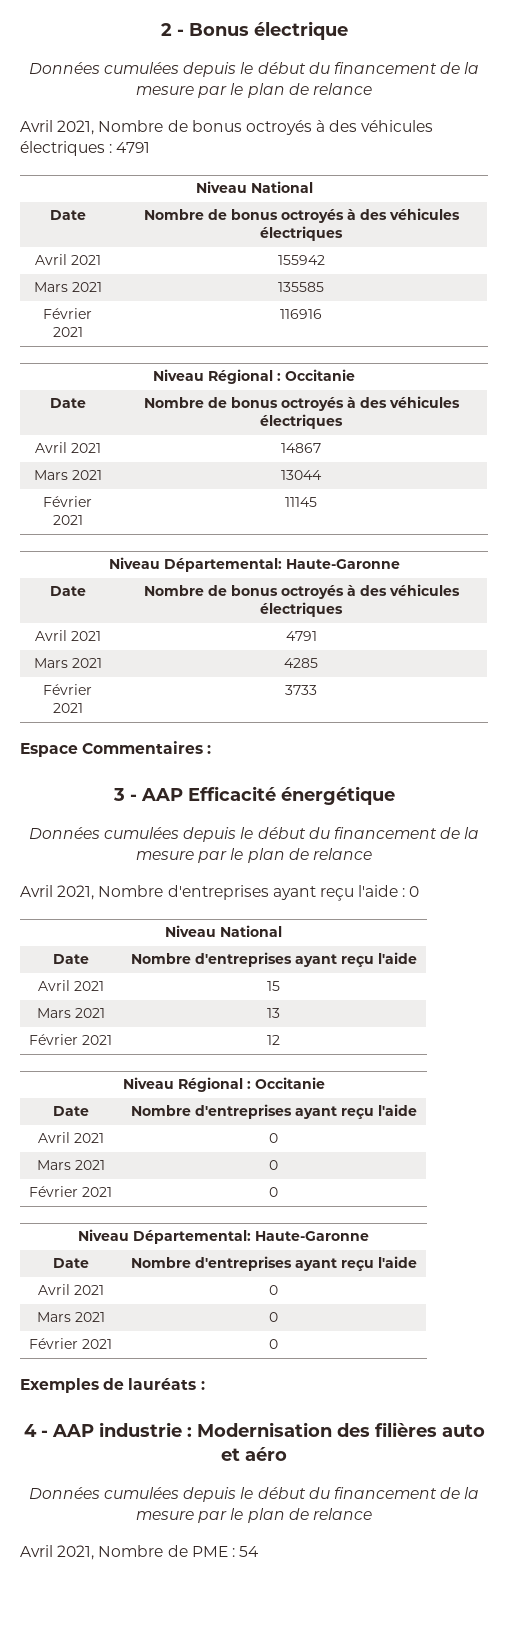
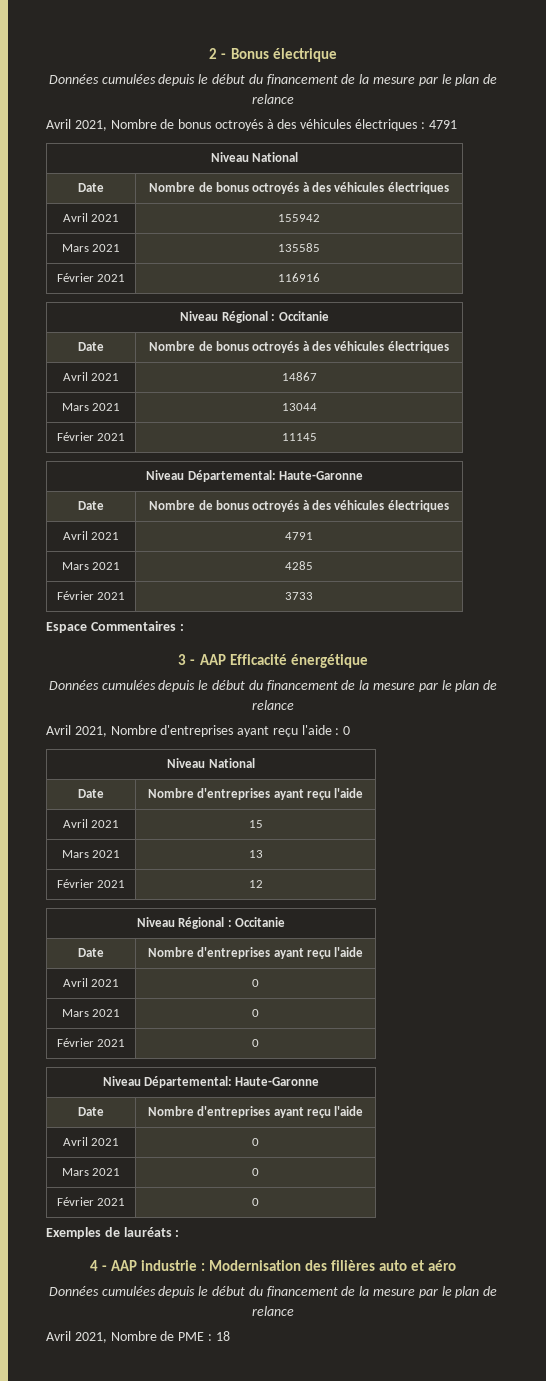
- Avril 2021, Nombre de PME : 54
+ Avril 2021, Nombre de PME : 18

